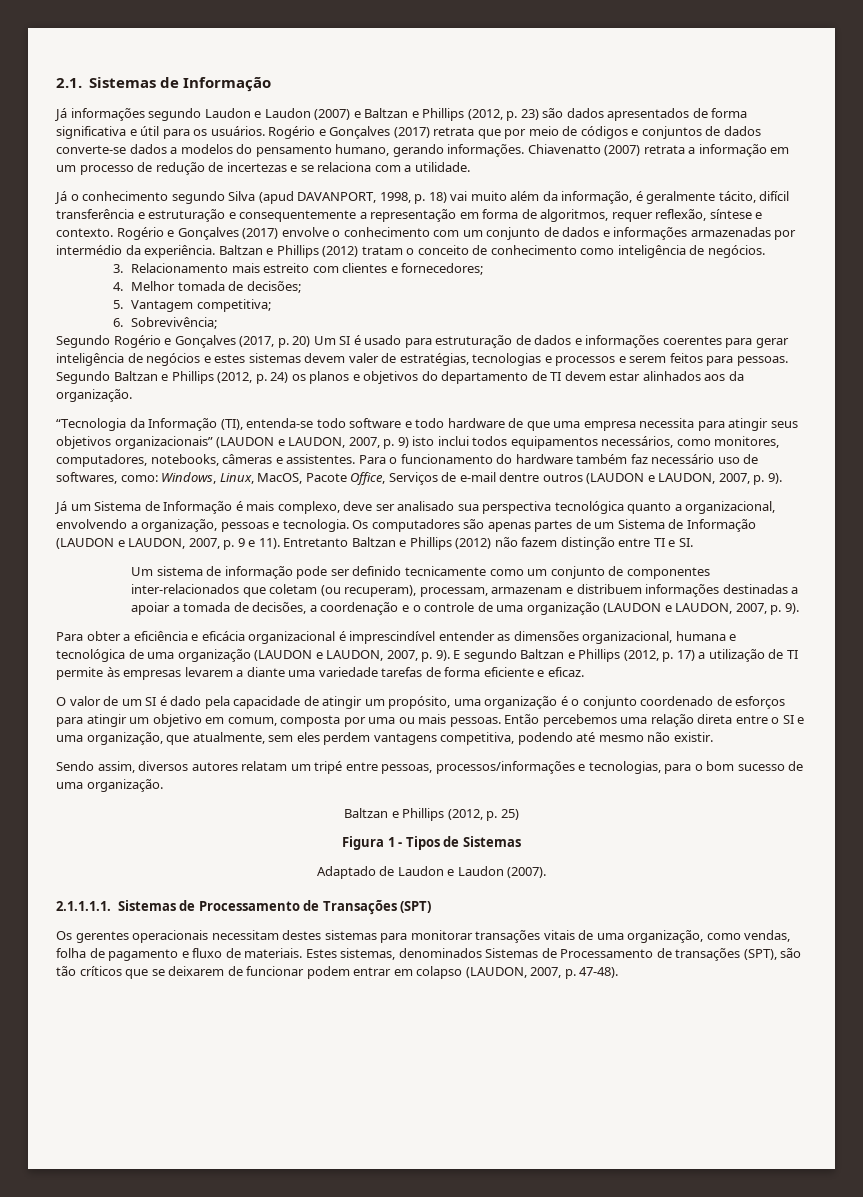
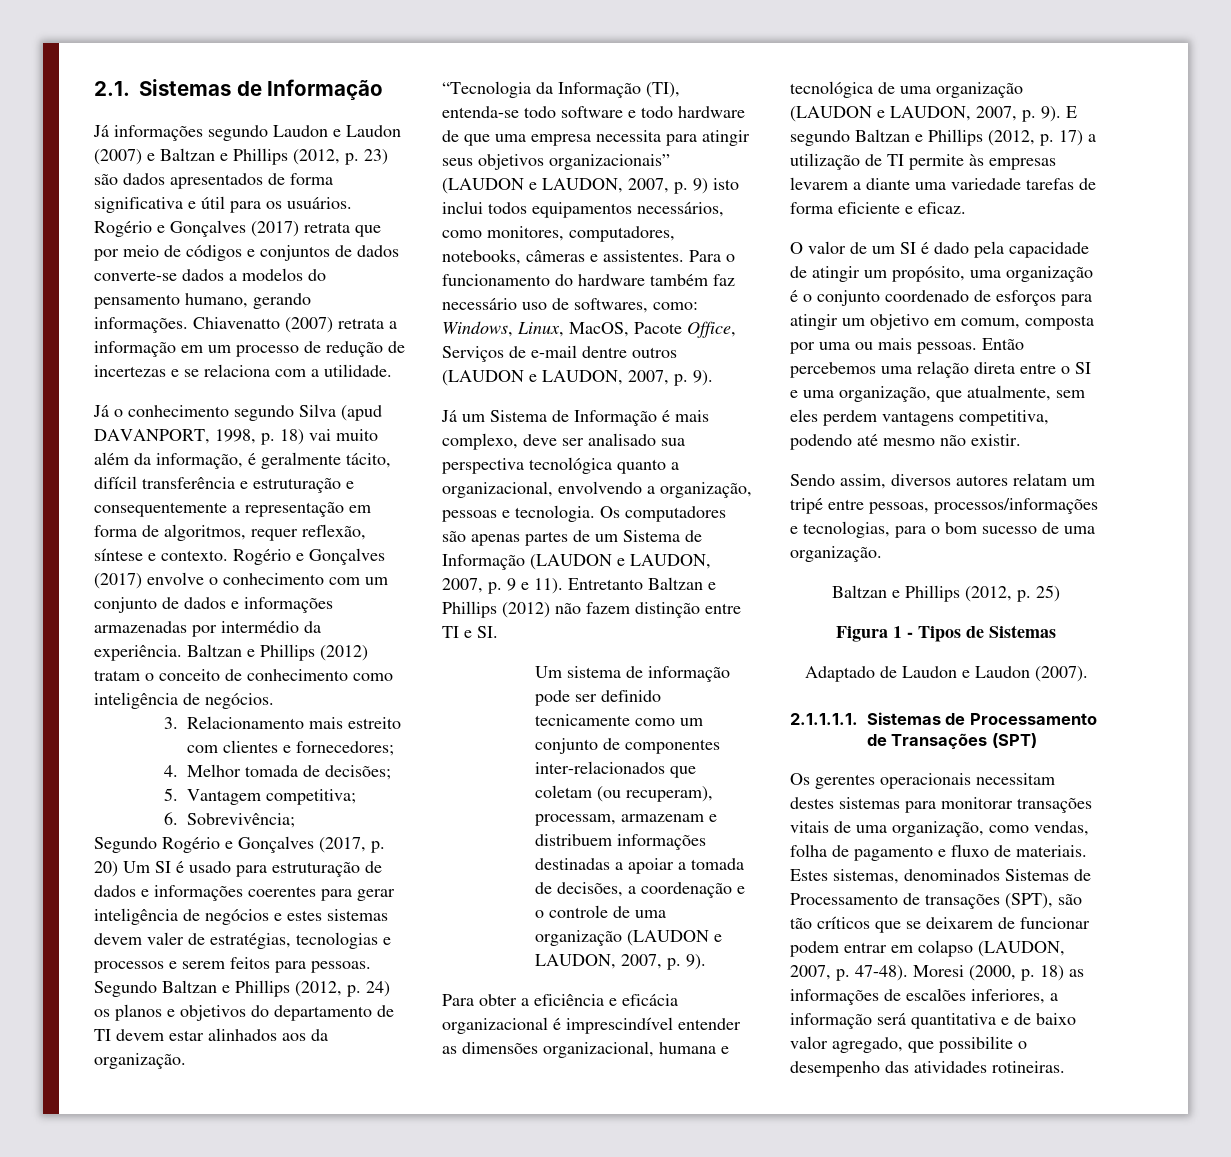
+ Moresi (2000, p. 18) as informações de escalões inferiores, a informação será quantitativa e de baixo valor agregado, que possibilite o desempenho das atividades rotineiras.

